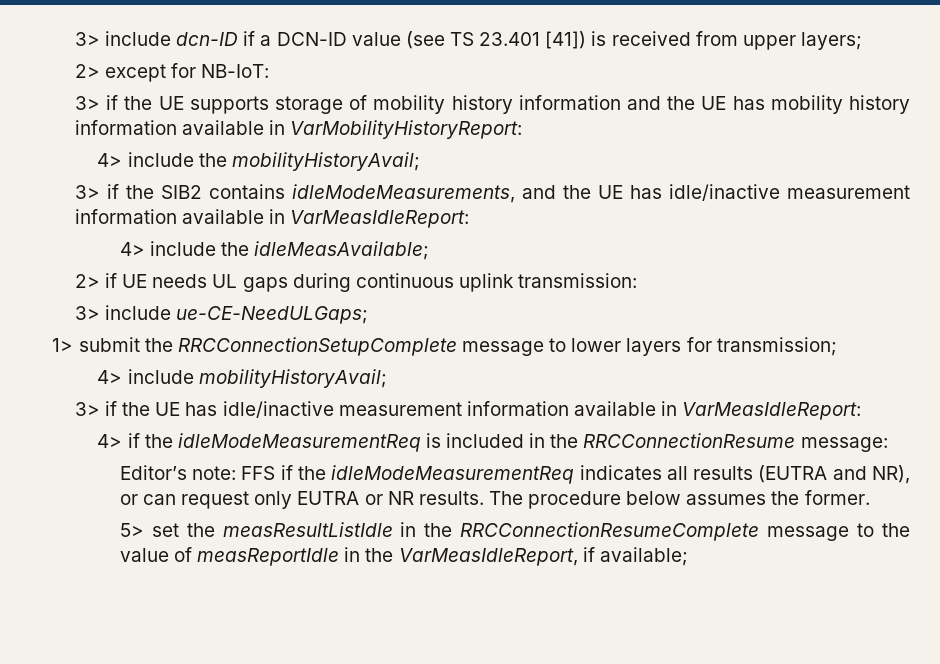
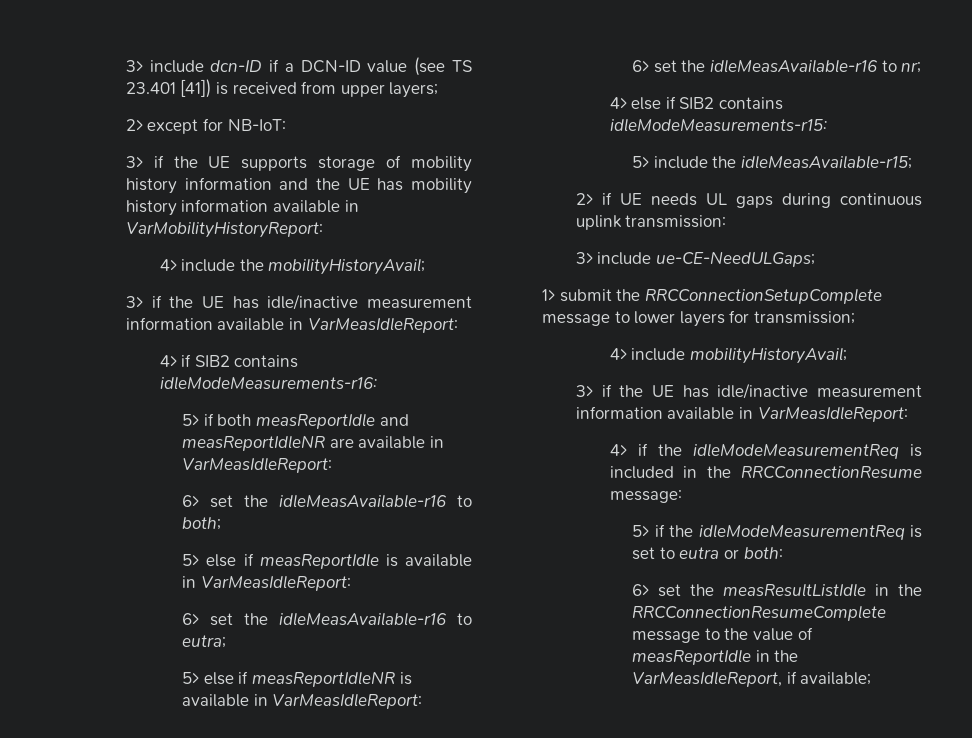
  4> include the mobilityHistoryAvail;
- 3> if the SIB2 contains idleModeMeasurements, and the UE has idle/inactive measurement information available in VarMeasIdleReport:
- 4> include the idleMeasAvailable;
+ 3> if the UE has idle/inactive measurement information available in VarMeasIdleReport:
+ 4> if SIB2 contains idleModeMeasurements-r16:
+ 5> if both measReportIdle and measReportIdleNR are available in VarMeasIdleReport:
+ 6> set the idleMeasAvailable-r16 to both;
+ 5> else if measReportIdle is available in VarMeasIdleReport:
+ 6> set the idleMeasAvailable-r16 to eutra;
+ 5> else if measReportIdleNR is available in VarMeasIdleReport:
+ 6> set the idleMeasAvailable-r16 to nr;
+ 4> else if SIB2 contains idleModeMeasurements-r15:
+ 5> include the idleMeasAvailable-r15;
- Editor’s note: FFS if the idleModeMeasurementReq indicates all results (EUTRA and NR), or can request only EUTRA or NR results. The procedure below assumes the former.
- 5> set the measResultListIdle in the RRCConnectionResumeComplete message to the value of measReportIdle in the VarMeasIdleReport, if available;
+ 5> if the idleModeMeasurementReq is set to eutra or both:
+ 6> set the measResultListIdle in the RRCConnectionResumeComplete message to the value of measReportIdle in the VarMeasIdleReport, if available;

